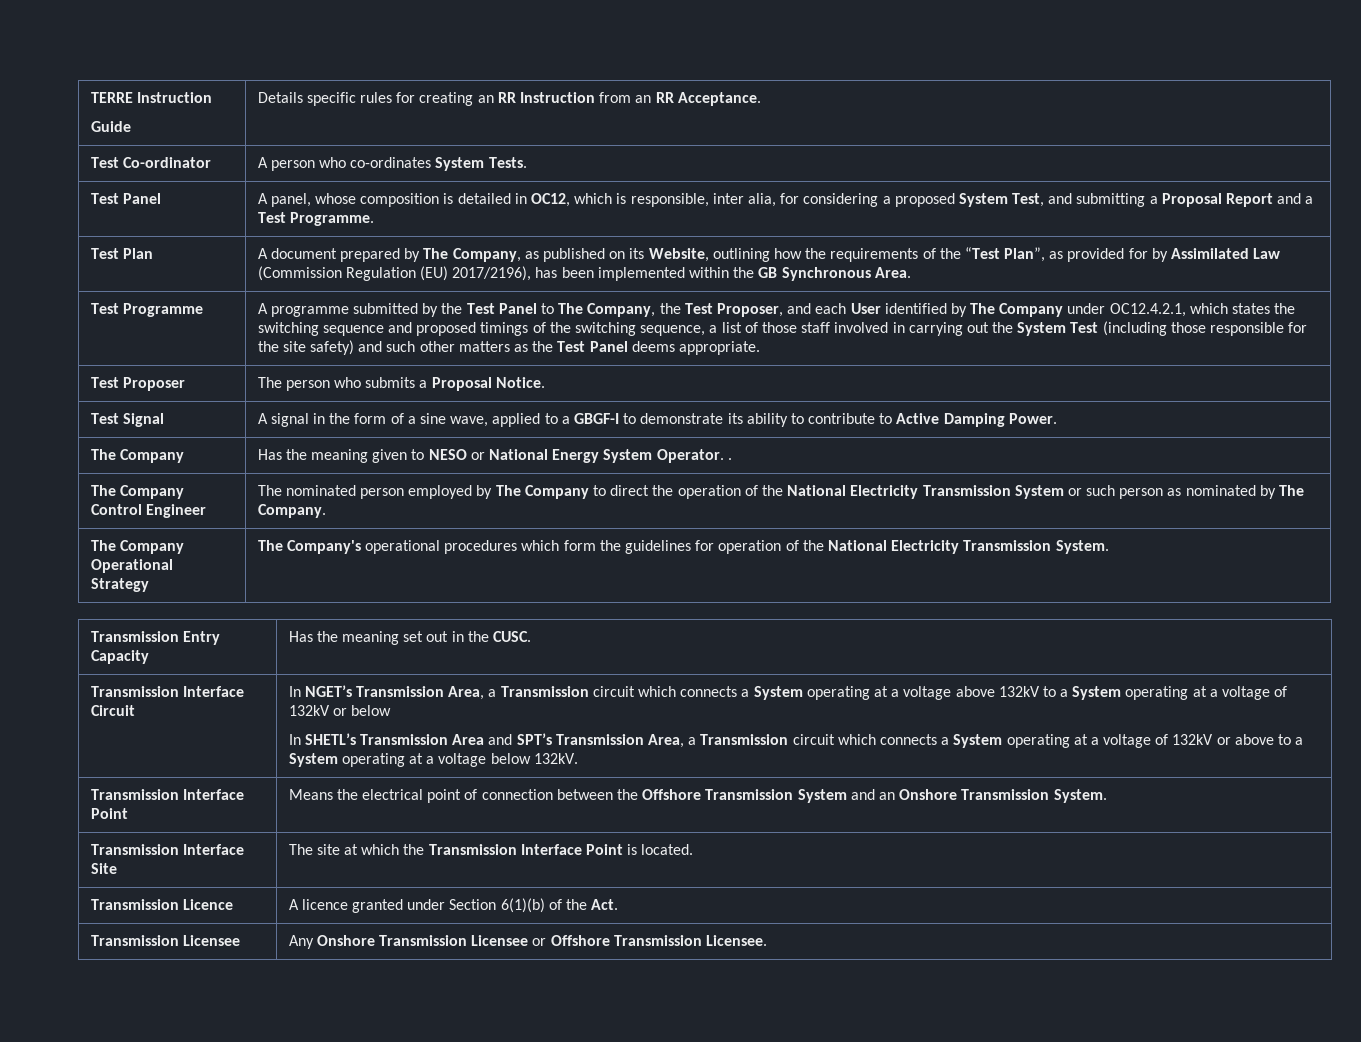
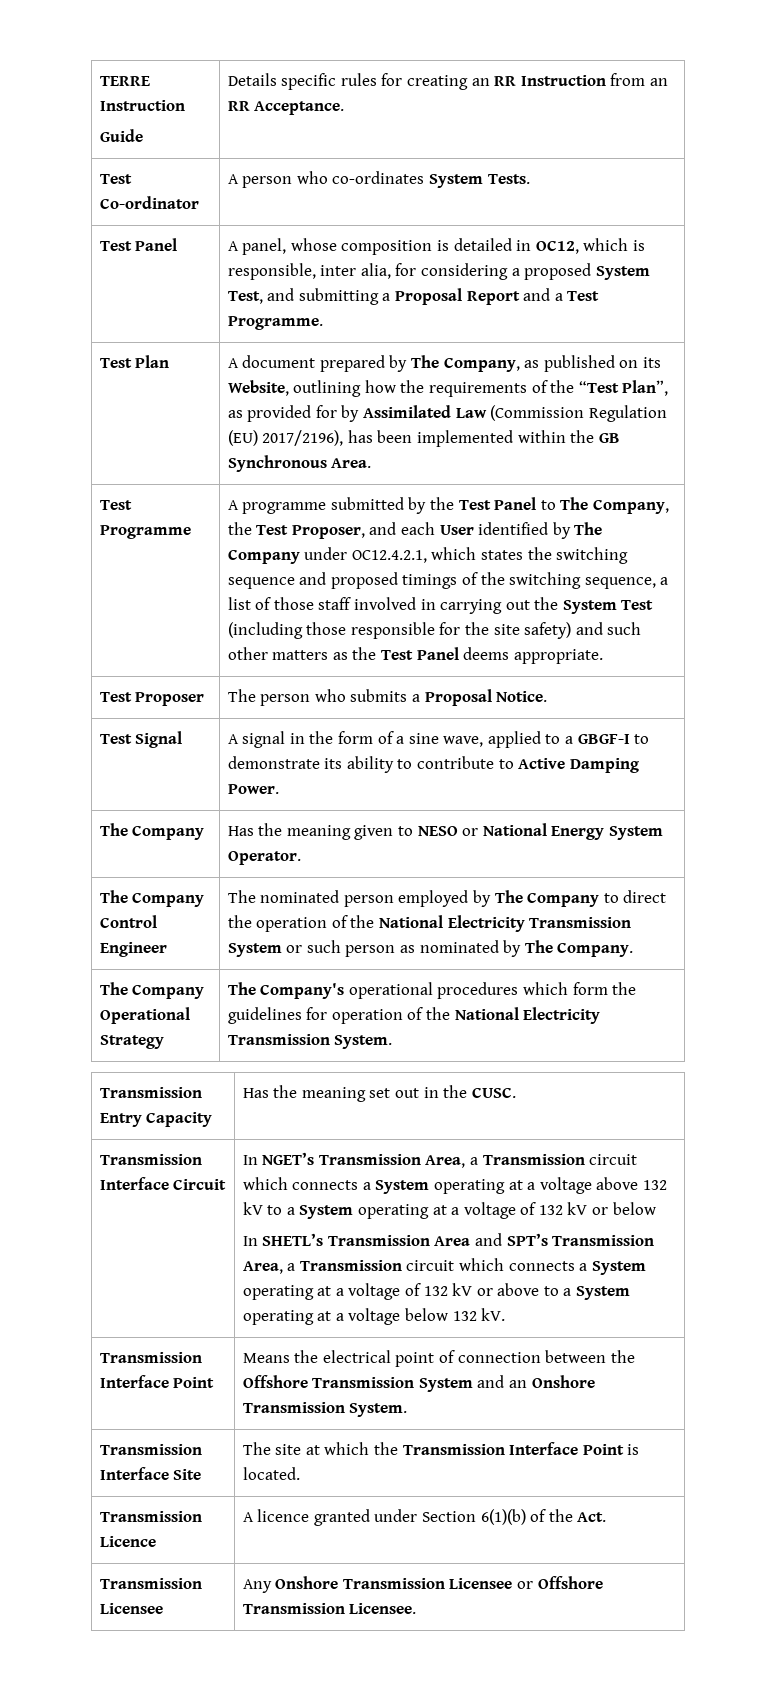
- The Company | Has the meaning given to NESO or National Energy System Operator. .
+ The Company | Has the meaning given to NESO or National Energy System Operator.
- In NGET’s Transmission Area, a Transmission circuit which connects a System operating at a voltage above 132kV to a System operating at a voltage of 132kV or below
+ In NGET’s Transmission Area, a Transmission circuit which connects a System operating at a voltage above 132 kV to a System operating at a voltage of 132 kV or below
- In SHETL’s Transmission Area and SPT’s Transmission Area, a Transmission circuit which connects a System operating at a voltage of 132kV or above to a System operating at a voltage below 132kV.
+ In SHETL’s Transmission Area and SPT’s Transmission Area, a Transmission circuit which connects a System operating at a voltage of 132 kV or above to a System operating at a voltage below 132 kV.

